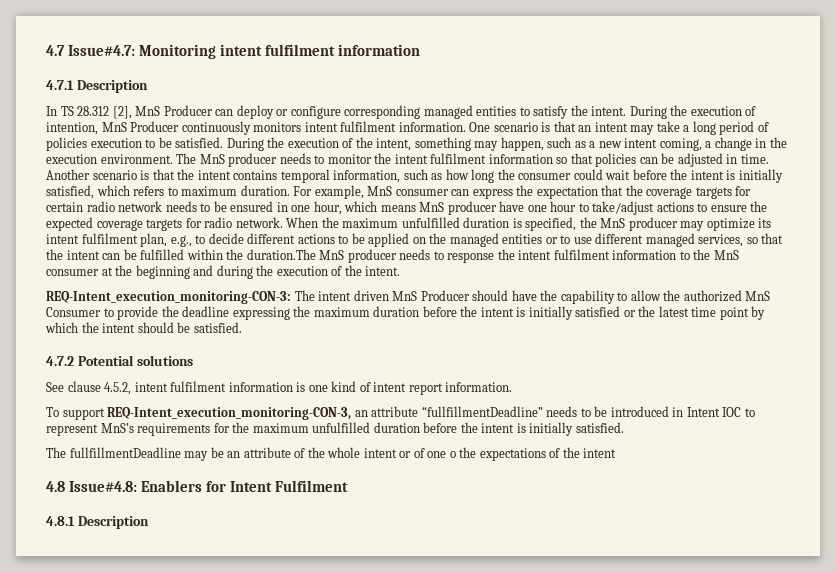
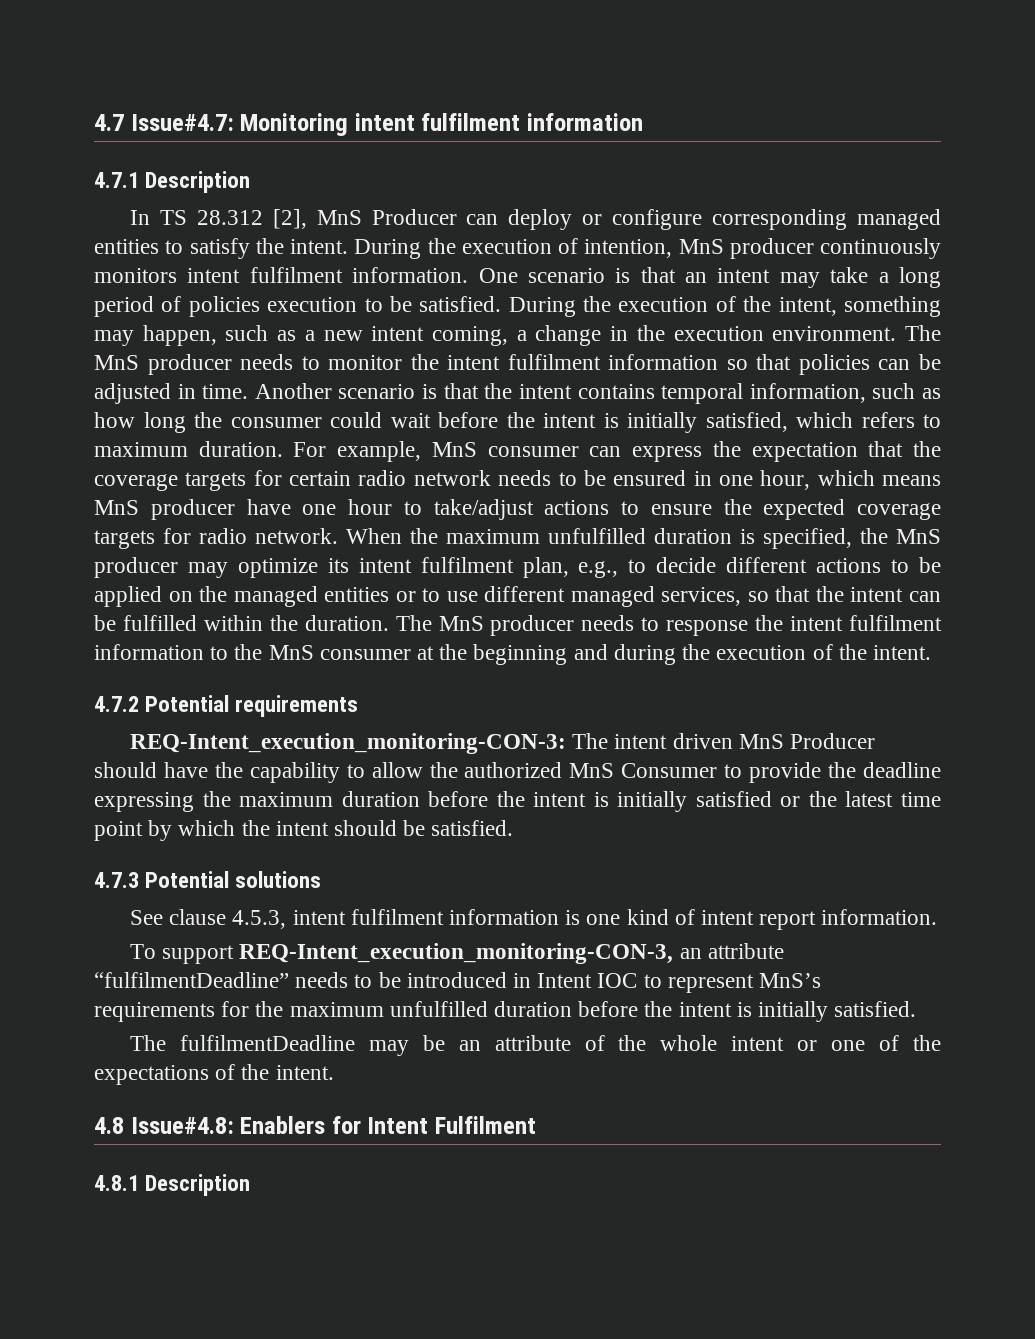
- During the execution of intention, MnS Producer continuously monitors intent fulfilment information.
+ During the execution of intention, MnS producer continuously monitors intent fulfilment information.
- When the maximum unfulfilled duration is specified, the MnS producer may optimize its intent fulfilment plan, e.g., to decide different actions to be applied on the managed entities or to use different managed services, so that the intent can be fulfilled within the duration.The MnS producer needs to response the intent fulfilment information to the MnS consumer at the beginning and during the execution of the intent.
+ When the maximum unfulfilled duration is specified, the MnS producer may optimize its intent fulfilment plan, e.g., to decide different actions to be applied on the managed entities or to use different managed services, so that the intent can be fulfilled within the duration. The MnS producer needs to response the intent fulfilment information to the MnS consumer at the beginning and during the execution of the intent.
+ 4.7.2 Potential requirements
- 4.7.2 Potential solutions
+ 4.7.3 Potential solutions
- See clause 4.5.2, intent fulfilment information is one kind of intent report information.
+ See clause 4.5.3, intent fulfilment information is one kind of intent report information.
- To support REQ-Intent_execution_monitoring-CON-3, an attribute “fullfillmentDeadline” needs to be introduced in Intent IOC to represent MnS’s requirements for the maximum unfulfilled duration before the intent is initially satisfied.
+ To support REQ-Intent_execution_monitoring-CON-3, an attribute “fulfilmentDeadline” needs to be introduced in Intent IOC to represent MnS’s requirements for the maximum unfulfilled duration before the intent is initially satisfied.
- The fullfillmentDeadline may be an attribute of the whole intent or of one o the expectations of the intent
+ The fulfilmentDeadline may be an attribute of the whole intent or one of the expectations of the intent.

